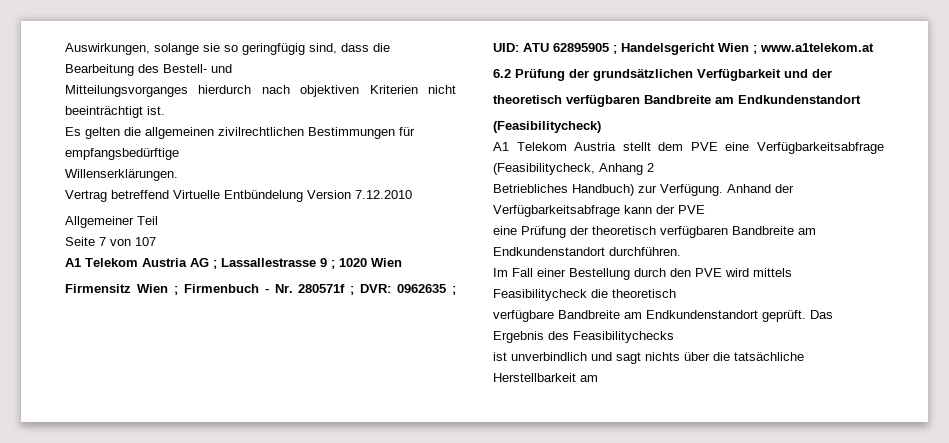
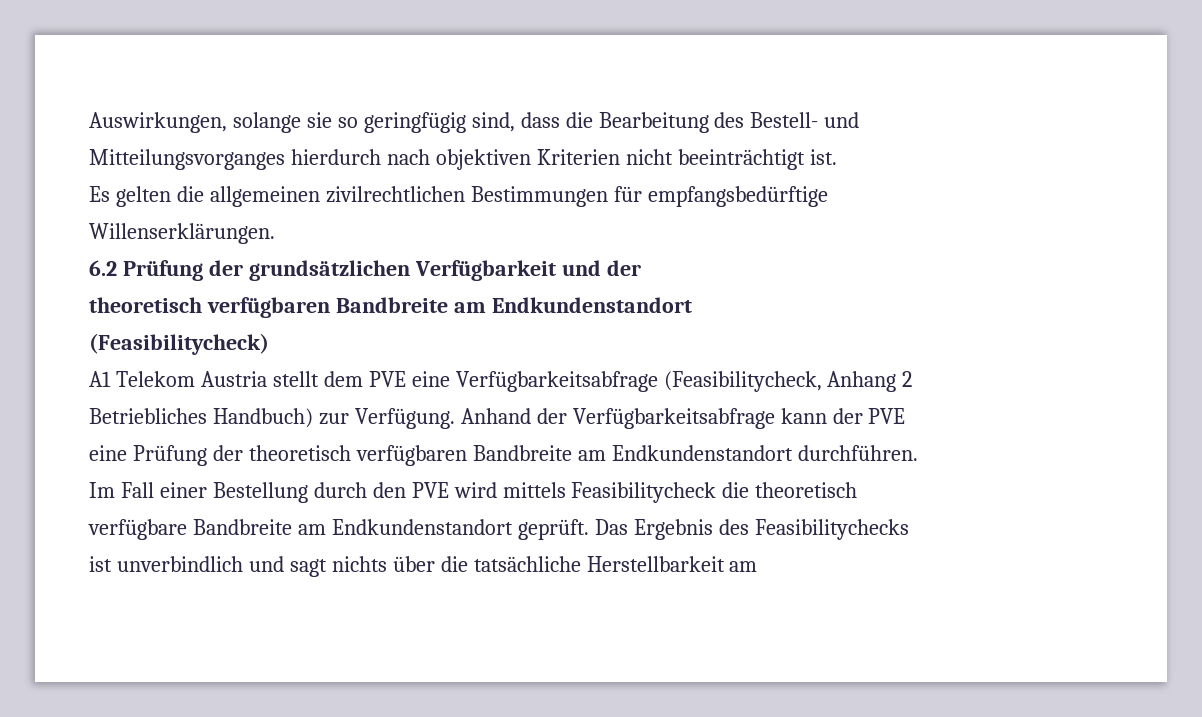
- Vertrag betreffend Virtuelle Entbündelung Version 7.12.2010
- Allgemeiner Teil
- Seite 7 von 107
- A1 Telekom Austria AG ; Lassallestrasse 9 ; 1020 Wien
- Firmensitz Wien ; Firmenbuch - Nr. 280571f ; DVR: 0962635 ; UID: ATU 62895905 ; Handelsgericht Wien ; www.a1telekom.at

